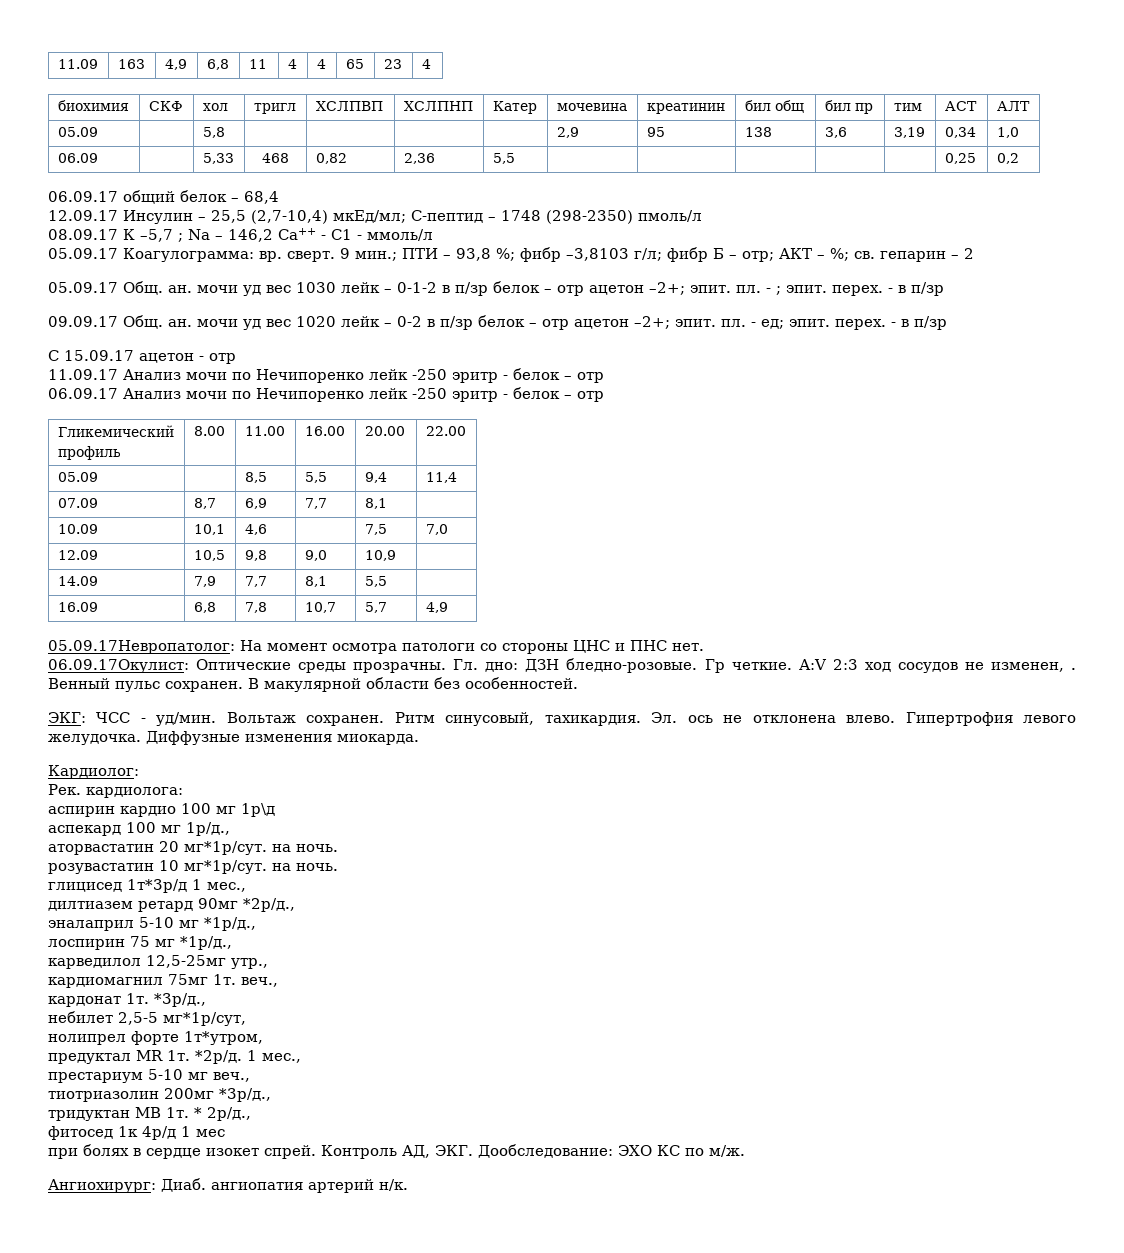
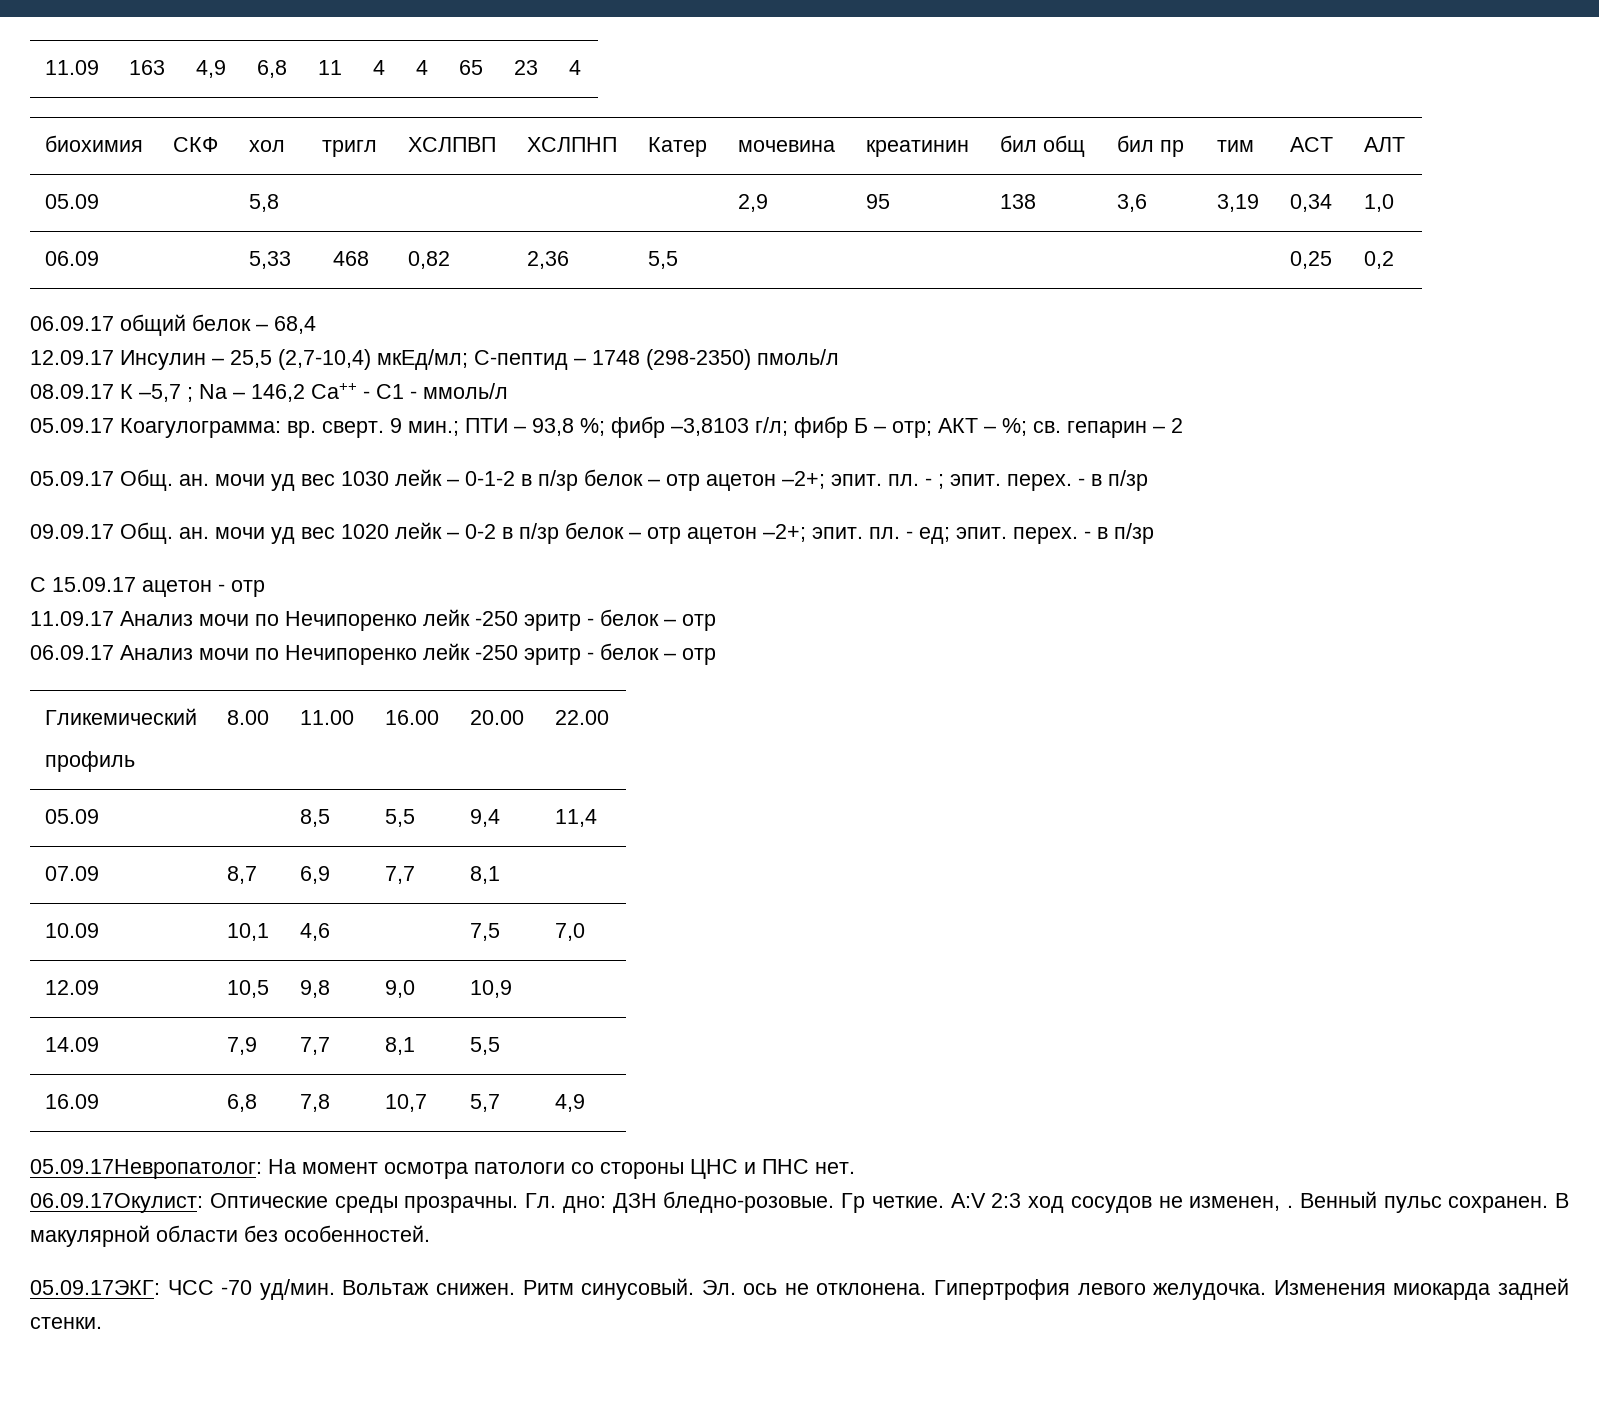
- ЭКГ: ЧСС - уд/мин. Вольтаж сохранен. Ритм синусовый, тахикардия.
+ 05.09.17ЭКГ: ЧСС -70 уд/мин. Вольтаж снижен. Ритм синусовый.
- Эл. ось не отклонена влево.
+ Эл. ось не отклонена.
- Диффузные изменения миокарда.
- Кардиолог:
- Рек. кардиолога:
- аспирин кардио 100 мг 1р\д
- аспекард 100 мг 1р/д.,
- аторвастатин 20 мг*1р/сут. на ночь.
- розувастатин 10 мг*1р/сут. на ночь.
- глицисед 1т*3р/д 1 мес.,
- дилтиазем ретард 90мг *2р/д.,
- эналаприл 5-10 мг *1р/д.,
- лоспирин 75 мг *1р/д.,
- карведилол 12,5-25мг утр.,
- кардиомагнил 75мг 1т. веч.,
- кардонат 1т. *3р/д.,
- небилет 2,5-5 мг*1р/сут,
- нолипрел форте 1т*утром,
- предуктал МR 1т. *2р/д. 1 мес.,
- престариум 5-10 мг веч.,
- тиотриазолин 200мг *3р/д.,
- тридуктан МВ 1т. * 2р/д.,
- фитосед 1к 4р/д 1 мес
- при болях в сердце изокет спрей. Контроль АД, ЭКГ. Дообследование: ЭХО КС по м/ж.
- Ангиохирург: Диаб. ангиопатия артерий н/к.
+ Изменения миокарда задней стенки.

